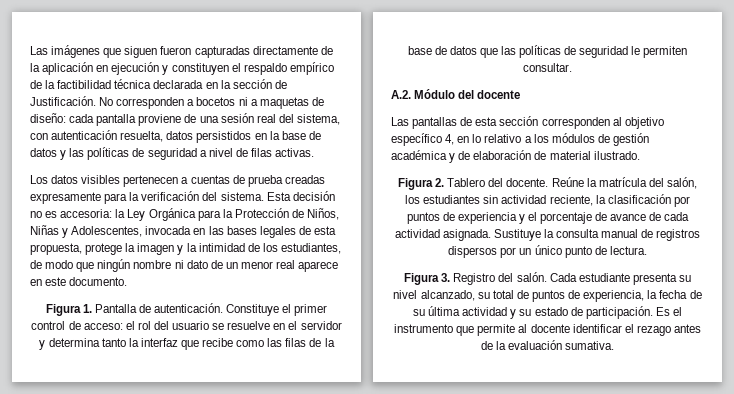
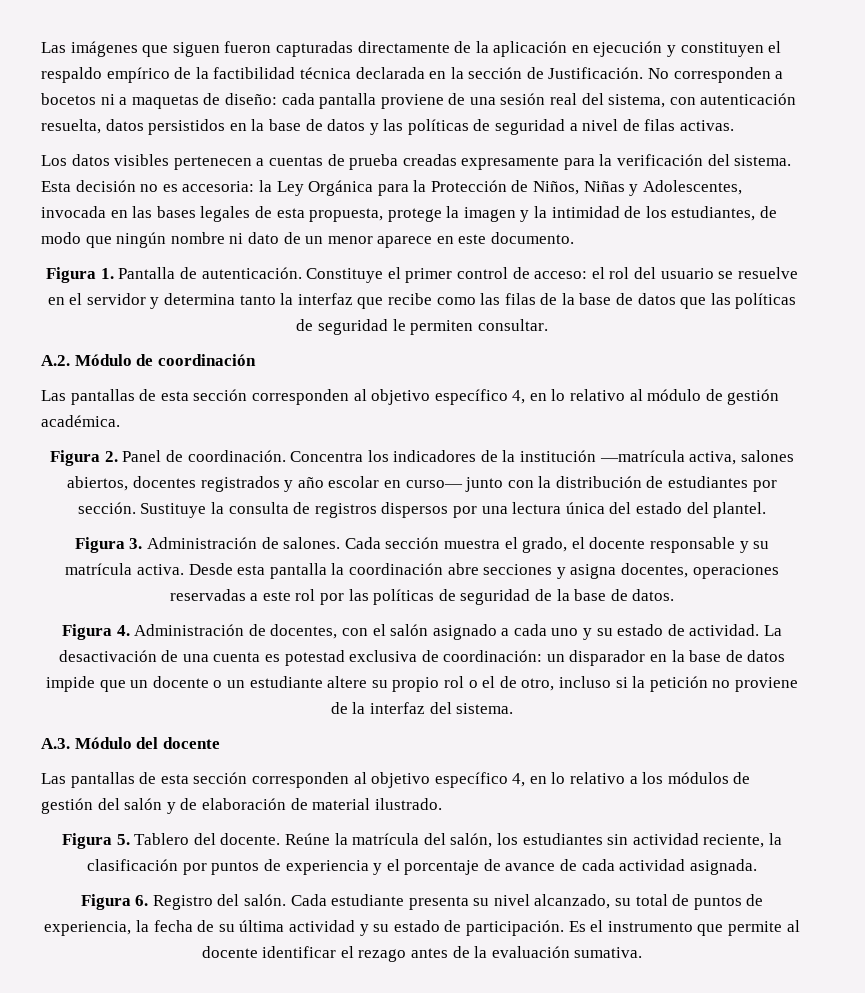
- Esta decisión no es accesoria: la Ley Orgánica para la Protección de Niños, Niñas y Adolescentes, invocada en las bases legales de esta propuesta, protege la imagen y la intimidad de los estudiantes, de modo que ningún nombre ni dato de un menor real aparece en este documento.
+ Esta decisión no es accesoria: la Ley Orgánica para la Protección de Niños, Niñas y Adolescentes, invocada en las bases legales de esta propuesta, protege la imagen y la intimidad de los estudiantes, de modo que ningún nombre ni dato de un menor aparece en este documento.
- A.2. Módulo del docente
+ A.2. Módulo de coordinación
+ Las pantallas de esta sección corresponden al objetivo específico 4, en lo relativo al módulo de gestión académica.
+ Figura 2. Panel de coordinación. Concentra los indicadores de la institución —matrícula activa, salones abiertos, docentes registrados y año escolar en curso— junto con la distribución de estudiantes por sección. Sustituye la consulta de registros dispersos por una lectura única del estado del plantel.
+ Figura 3. Administración de salones. Cada sección muestra el grado, el docente responsable y su matrícula activa. Desde esta pantalla la coordinación abre secciones y asigna docentes, operaciones reservadas a este rol por las políticas de seguridad de la base de datos.
+ Figura 4. Administración de docentes, con el salón asignado a cada uno y su estado de actividad. La desactivación de una cuenta es potestad exclusiva de coordinación: un disparador en la base de datos impide que un docente o un estudiante altere su propio rol o el de otro, incluso si la petición no proviene de la interfaz del sistema.
+ A.3. Módulo del docente
- Las pantallas de esta sección corresponden al objetivo específico 4, en lo relativo a los módulos de gestión académica y de elaboración de material ilustrado.
+ Las pantallas de esta sección corresponden al objetivo específico 4, en lo relativo a los módulos de gestión del salón y de elaboración de material ilustrado.
- Figura 2. Tablero del docente.
+ Figura 5. Tablero del docente.
- Reúne la matrícula del salón, los estudiantes sin actividad reciente, la clasificación por puntos de experiencia y el porcentaje de avance de cada actividad asignada. Sustituye la consulta manual de registros dispersos por un único punto de lectura.
- Figura 3. Registro del salón.
+ Reúne la matrícula del salón, los estudiantes sin actividad reciente, la clasificación por puntos de experiencia y el porcentaje de avance de cada actividad asignada.
+ Figura 6. Registro del salón.

